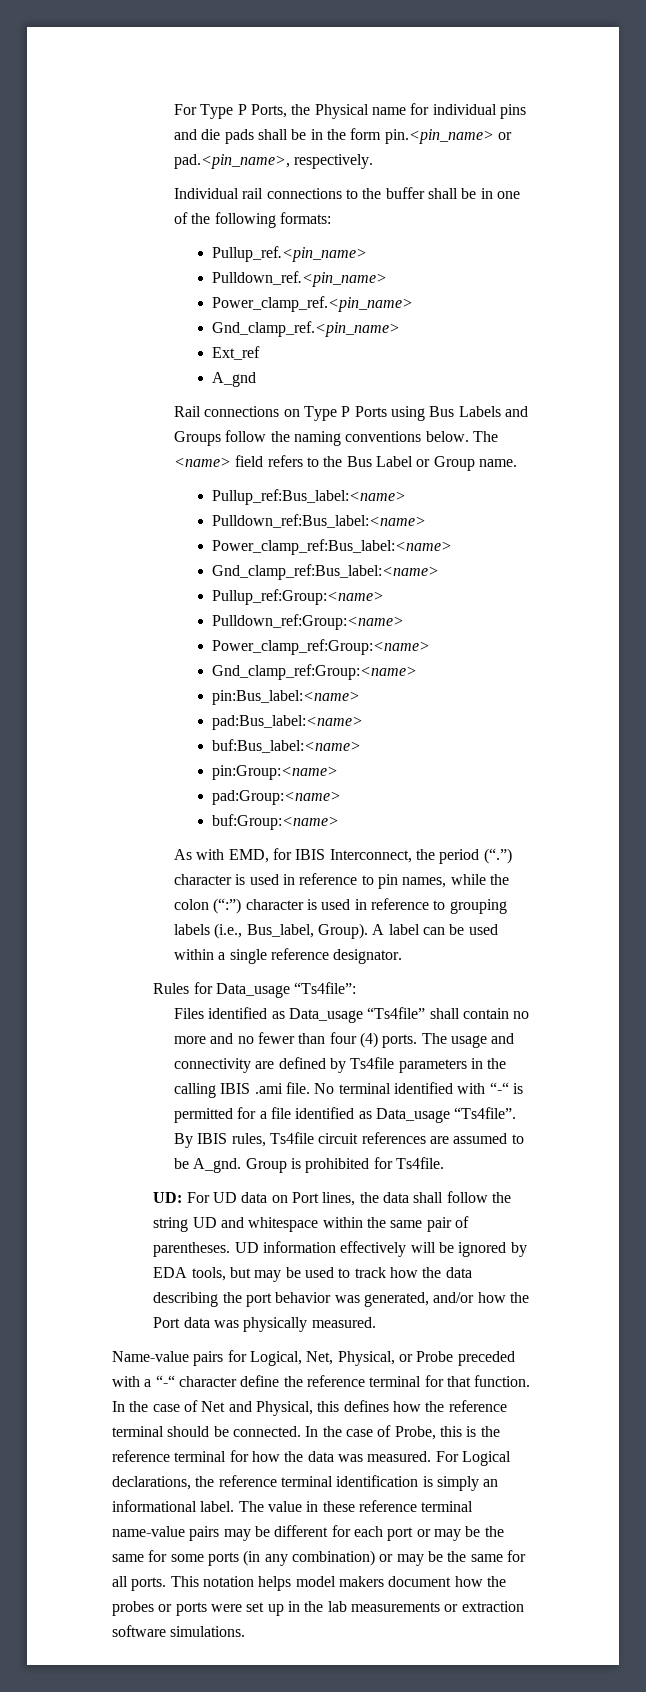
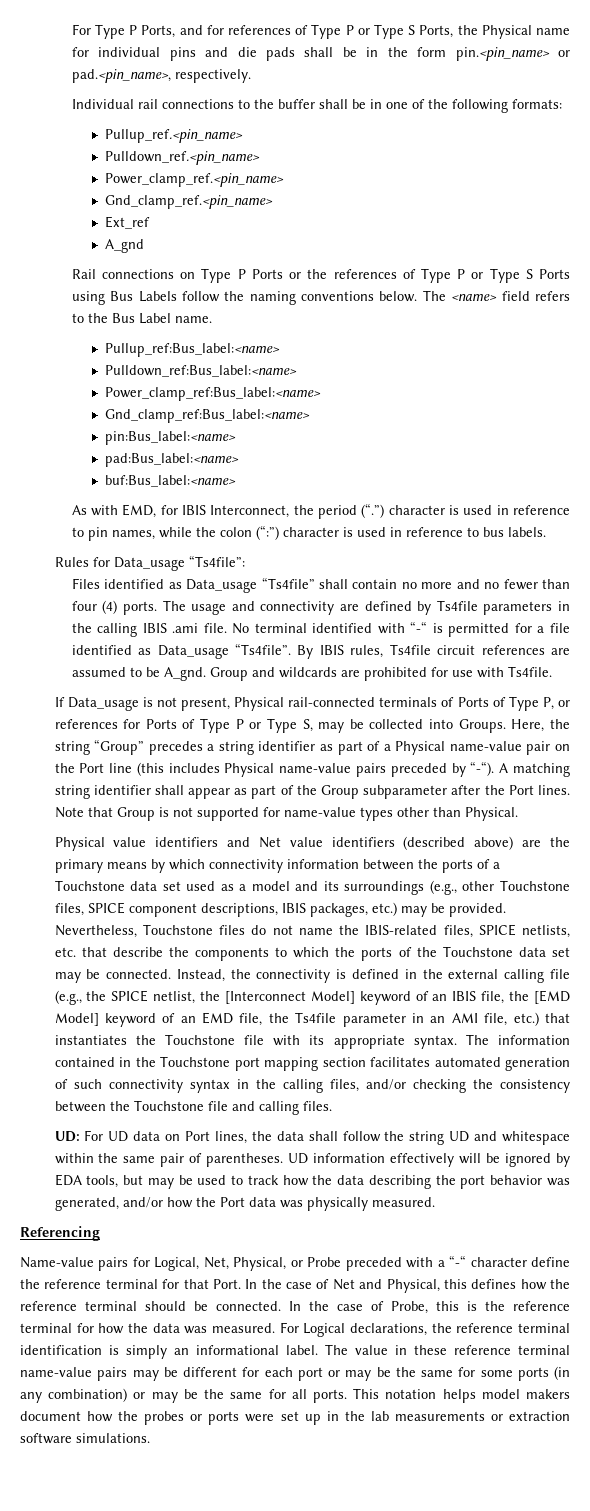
- For Type P Ports, the Physical name for individual pins and die pads shall be in the form pin.<pin_name> or pad.<pin_name>, respectively.
+ For Type P Ports, and for references of Type P or Type S Ports, the Physical name for individual pins and die pads shall be in the form pin.<pin_name> or pad.<pin_name>, respectively.
- Rail connections on Type P Ports using Bus Labels and Groups follow the naming conventions below.
+ Rail connections on Type P Ports or the references of Type P or Type S Ports using Bus Labels follow the naming conventions below.
- The <name> field refers to the Bus Label or Group name.
+ The <name> field refers to the Bus Label name.
- Pullup_ref:Group:<name>
- Pulldown_ref:Group:<name>
- Power_clamp_ref:Group:<name>
- Gnd_clamp_ref:Group:<name>
- pin:Group:<name>
- pad:Group:<name>
- buf:Group:<name>
- As with EMD, for IBIS Interconnect, the period (“.”) character is used in reference to pin names, while the colon (“:”) character is used in reference to grouping labels (i.e., Bus_label, Group). A label can be used within a single reference designator.
+ As with EMD, for IBIS Interconnect, the period (“.”) character is used in reference to pin names, while the colon (“:”) character is used in reference to bus labels.
- Group is prohibited for Ts4file.
+ Group and wildcards are prohibited for use with Ts4file.
+ If Data_usage is not present, Physical rail-connected terminals of Ports of Type P, or references for Ports of Type P or Type S, may be collected into Groups. Here, the string “Group” precedes a string identifier as part of a Physical name-value pair on the Port line (this includes Physical name-value pairs preceded by “-“). A matching string identifier shall appear as part of the Group subparameter after the Port lines. Note that Group is not supported for name-value types other than Physical.
+ Physical value identifiers and Net value identifiers (described above) are the primary means by which connectivity information between the ports of a Touchstone data set used as a model and its surroundings (e.g., other Touchstone files, SPICE component descriptions, IBIS packages, etc.) may be provided. Nevertheless, Touchstone files do not name the IBIS-related files, SPICE netlists, etc. that describe the components to which the ports of the Touchstone data set may be connected. Instead, the connectivity is defined in the external calling file (e.g., the SPICE netlist, the [Interconnect Model] keyword of an IBIS file, the [EMD Model] keyword of an EMD file, the Ts4file parameter in an AMI file, etc.) that instantiates the Touchstone file with its appropriate syntax. The information contained in the Touchstone port mapping section facilitates automated generation of such connectivity syntax in the calling files, and/or checking the consistency between the Touchstone file and calling files.
+ Referencing
- Name-value pairs for Logical, Net, Physical, or Probe preceded with a “-“ character define the reference terminal for that function.
+ Name-value pairs for Logical, Net, Physical, or Probe preceded with a “-“ character define the reference terminal for that Port.

